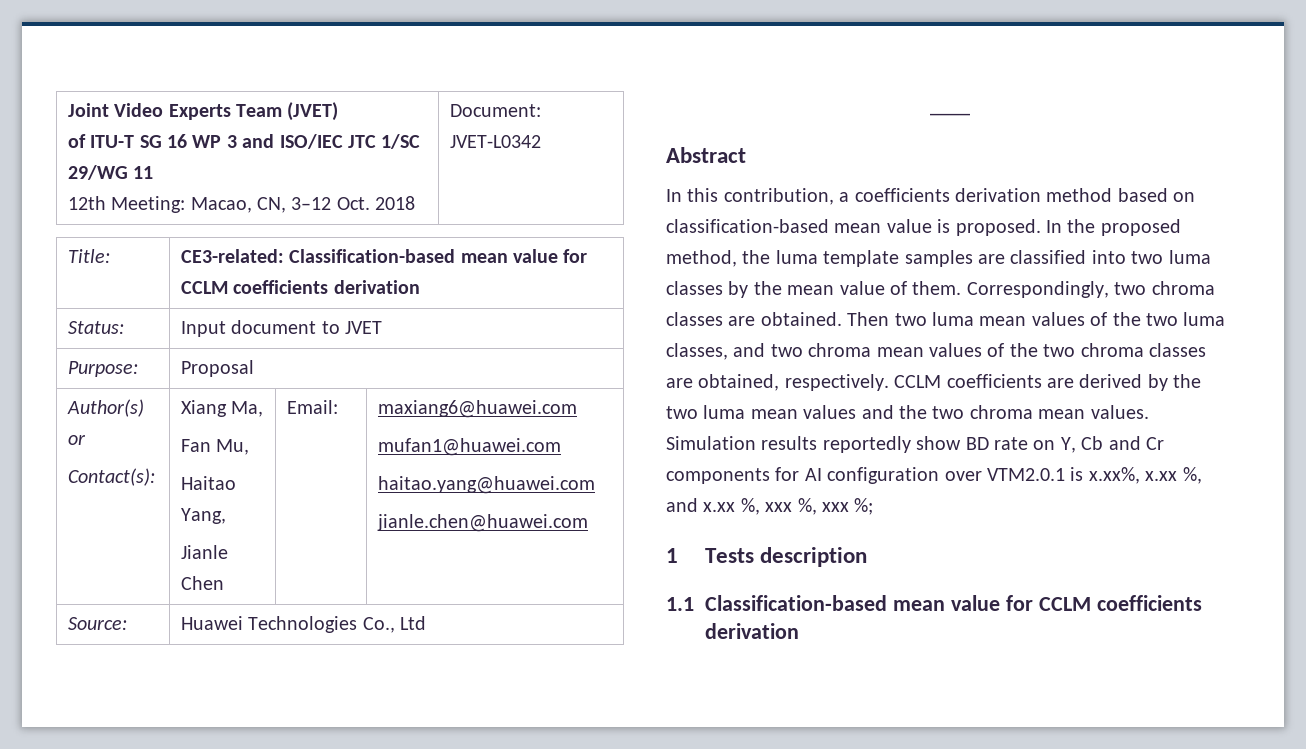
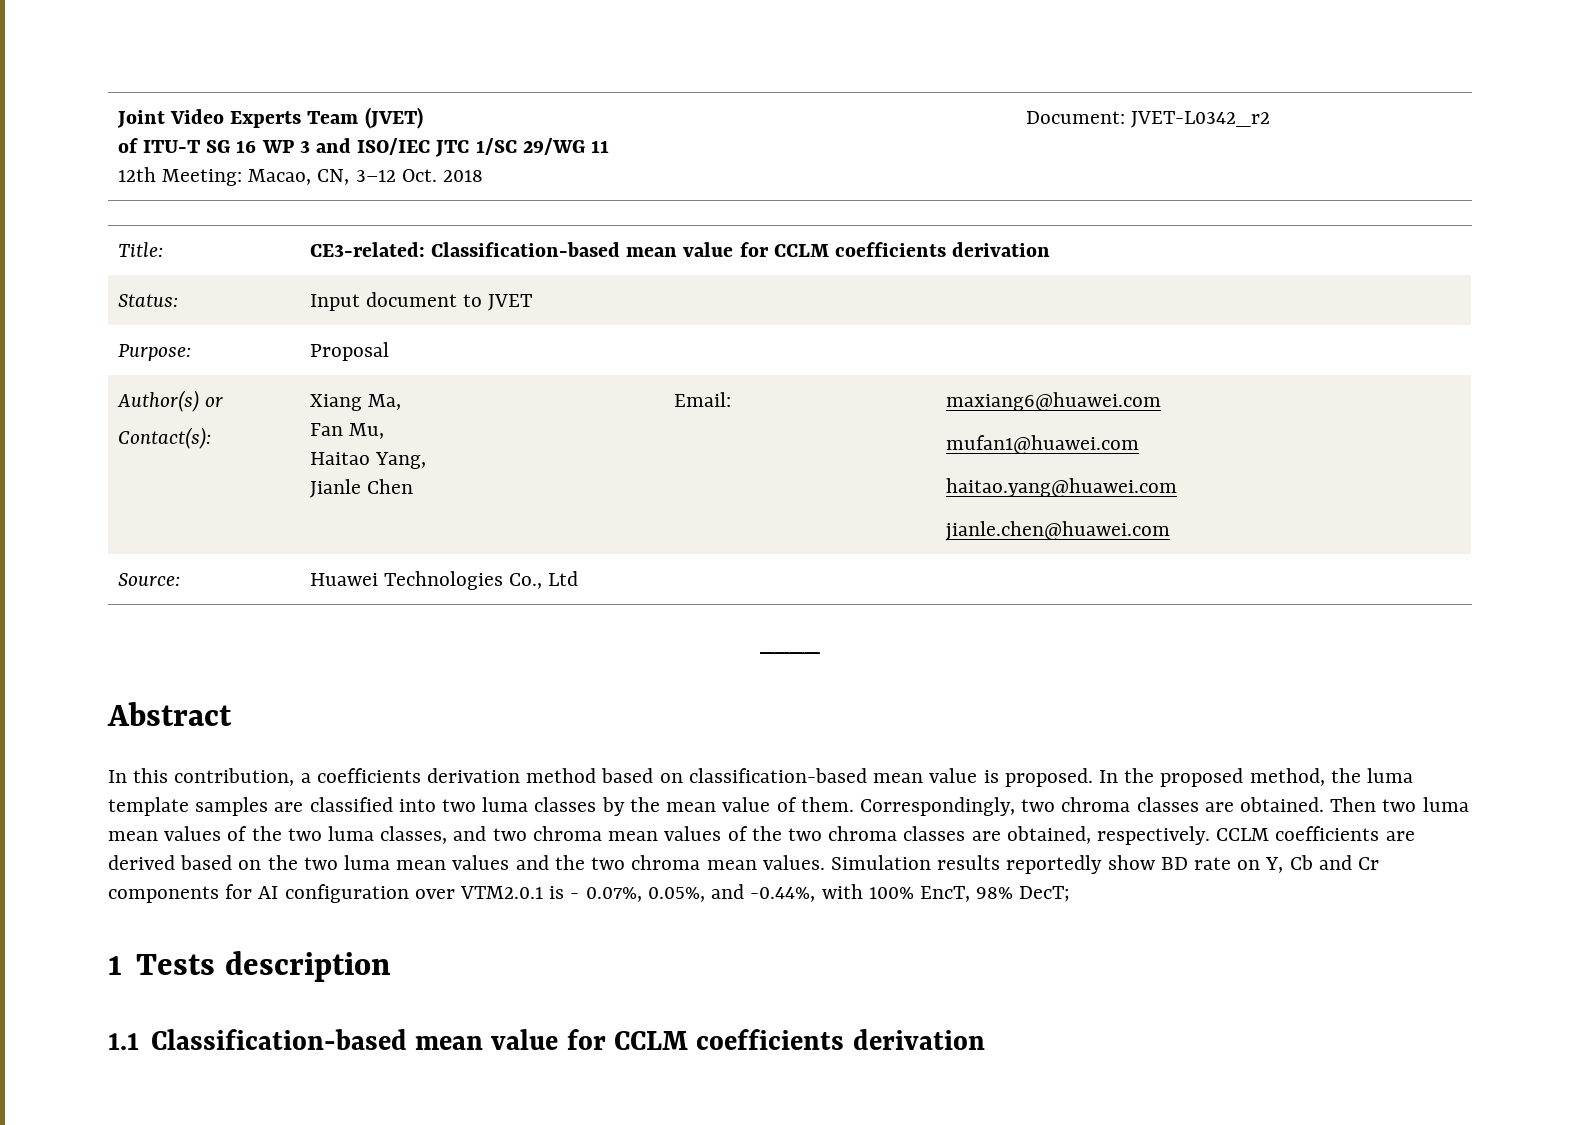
  Joint Video Experts Team (JVET)
  of ITU-T SG 16 WP 3 and ISO/IEC JTC 1/SC 29/WG 11
- 12th Meeting: Macao, CN, 3–12 Oct. 2018 | Document: JVET-L0342
+ 12th Meeting: Macao, CN, 3–12 Oct. 2018 | Document: JVET-L0342_r2
- CCLM coefficients are derived by the two luma mean values and the two chroma mean values.
+ CCLM coefficients are derived based on the two luma mean values and the two chroma mean values.
- Simulation results reportedly show BD rate on Y, Cb and Cr components for AI configuration over VTM2.0.1 is x.xx%, x.xx %, and x.xx %, xxx %, xxx %;
+ Simulation results reportedly show BD rate on Y, Cb and Cr components for AI configuration over VTM2.0.1 is - 0.07%, 0.05%, and -0.44%, with 100% EncT, 98% DecT;

